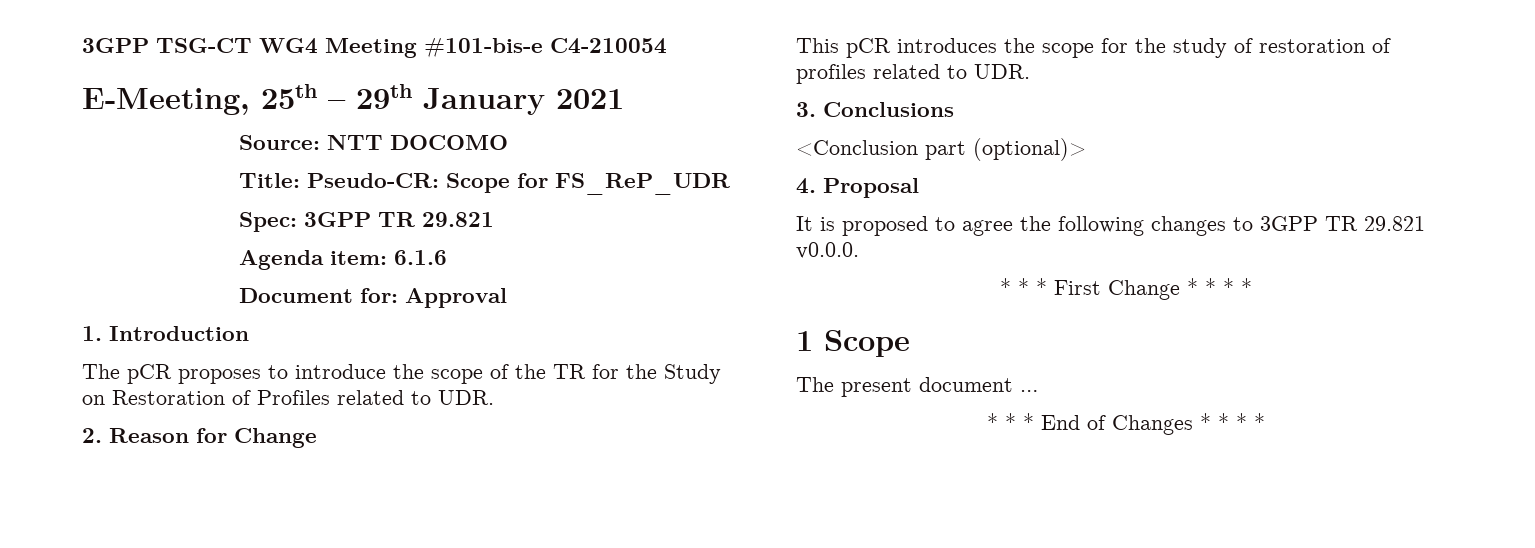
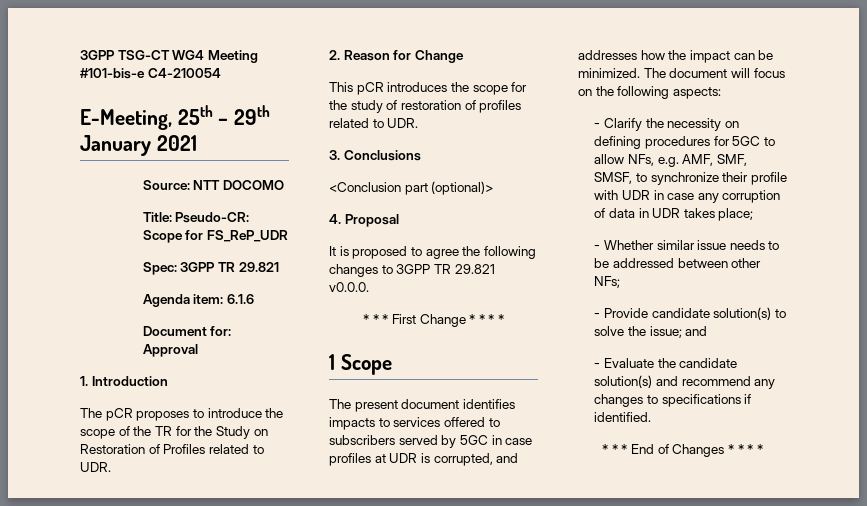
- The present document …
+ The present document identifies impacts to services offered to subscribers served by 5GC in case profiles at UDR is corrupted, and addresses how the impact can be minimized. The document will focus on the following aspects:
+ - Clarify the necessity on defining procedures for 5GC to allow NFs, e.g. AMF, SMF, SMSF, to synchronize their profile with UDR in case any corruption of data in UDR takes place;
+ - Whether similar issue needs to be addressed between other NFs;
+ - Provide candidate solution(s) to solve the issue; and
+ - Evaluate the candidate solution(s) and recommend any changes to specifications if identified.

